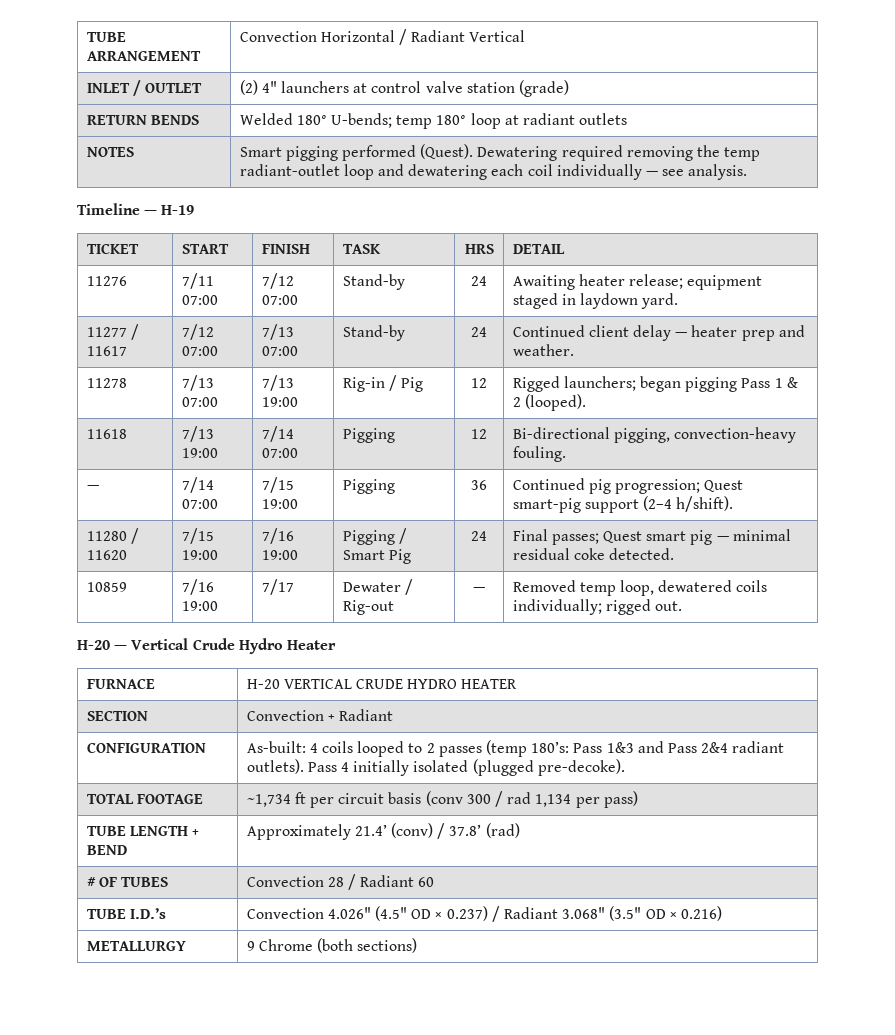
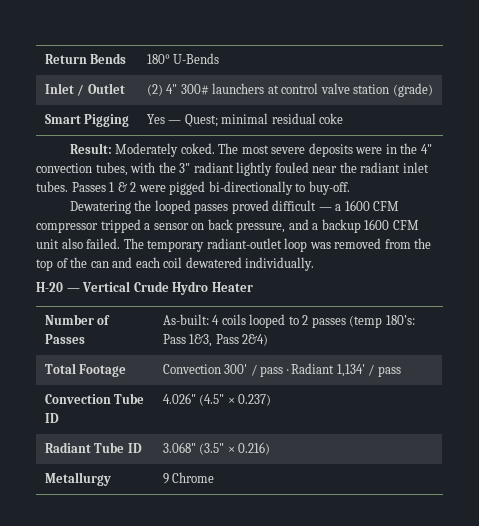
- TUBE ARRANGEMENT | Convection Horizontal / Radiant Vertical
- INLET / OUTLET | (2) 4" launchers at control valve station (grade)
+ Return Bends | 180° U-Bends
+ Inlet / Outlet | (2) 4" 300# launchers at control valve station (grade)
- RETURN BENDS | Welded 180° U-bends; temp 180° loop at radiant outlets
- NOTES | Smart pigging performed (Quest). Dewatering required removing the temp radiant-outlet loop and dewatering each coil individually — see analysis.
- Timeline — H-19
- TICKET | START | FINISH | TASK | HRS | DETAIL
- 11276 | 7/11 07:00 | 7/12 07:00 | Stand-by | 24 | Awaiting heater release; equipment staged in laydown yard.
- 11277 / 11617 | 7/12 07:00 | 7/13 07:00 | Stand-by | 24 | Continued client delay — heater prep and weather.
- 11278 | 7/13 07:00 | 7/13 19:00 | Rig-in / Pig | 12 | Rigged launchers; began pigging Pass 1 & 2 (looped).
- 11618 | 7/13 19:00 | 7/14 07:00 | Pigging | 12 | Bi-directional pigging, convection-heavy fouling.
- — | 7/14 07:00 | 7/15 19:00 | Pigging | 36 | Continued pig progression; Quest smart-pig support (2–4 h/shift).
- 11280 / 11620 | 7/15 19:00 | 7/16 19:00 | Pigging / Smart Pig | 24 | Final passes; Quest smart pig — minimal residual coke detected.
- 10859 | 7/16 19:00 | 7/17 | Dewater / Rig-out | — | Removed temp loop, dewatered coils individually; rigged out.
+ Smart Pigging | Yes — Quest; minimal residual coke
+ Result: Moderately coked. The most severe deposits were in the 4" convection tubes, with the 3" radiant lightly fouled near the radiant inlet tubes. Passes 1 & 2 were pigged bi-directionally to buy-off.
+ Dewatering the looped passes proved difficult — a 1600 CFM compressor tripped a sensor on back pressure, and a backup 1600 CFM unit also failed. The temporary radiant-outlet loop was removed from the top of the can and each coil dewatered individually.
- FURNACE | H-20 VERTICAL CRUDE HYDRO HEATER
- SECTION | Convection + Radiant
- CONFIGURATION | As-built: 4 coils looped to 2 passes (temp 180’s: Pass 1&3 and Pass 2&4 radiant outlets). Pass 4 initially isolated (plugged pre-decoke).
- TOTAL FOOTAGE | ~1,734 ft per circuit basis (conv 300 / rad 1,134 per pass)
- TUBE LENGTH + BEND | Approximately 21.4’ (conv) / 37.8’ (rad)
- # OF TUBES | Convection 28 / Radiant 60
- TUBE I.D.’s | Convection 4.026" (4.5" OD × 0.237) / Radiant 3.068" (3.5" OD × 0.216)
+ Number of Passes | As-built: 4 coils looped to 2 passes (temp 180’s: Pass 1&3, Pass 2&4)
+ Total Footage | Convection 300' / pass · Radiant 1,134' / pass
+ Convection Tube ID | 4.026" (4.5" × 0.237)
+ Radiant Tube ID | 3.068" (3.5" × 0.216)
- METALLURGY | 9 Chrome (both sections)
+ Metallurgy | 9 Chrome

